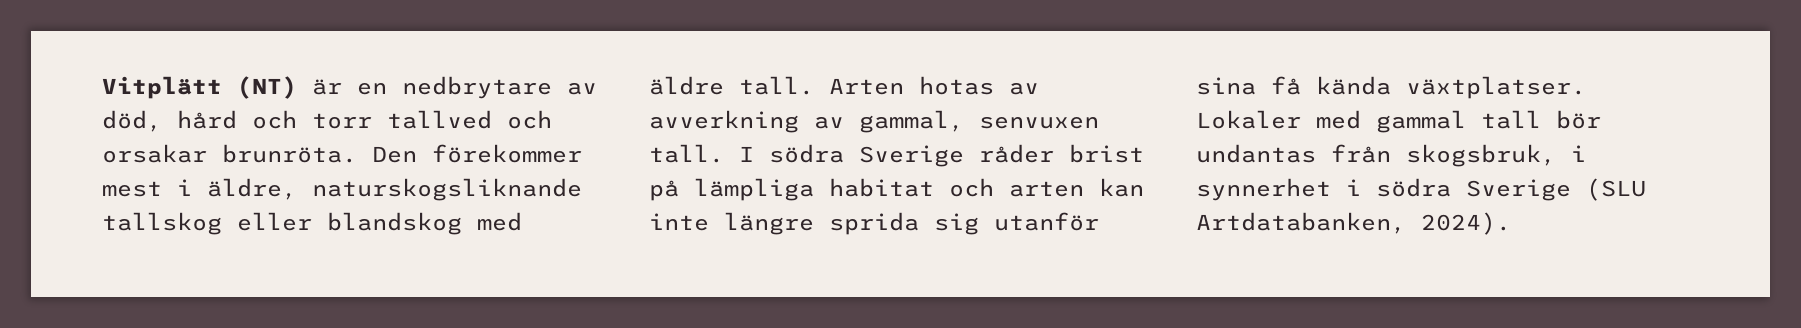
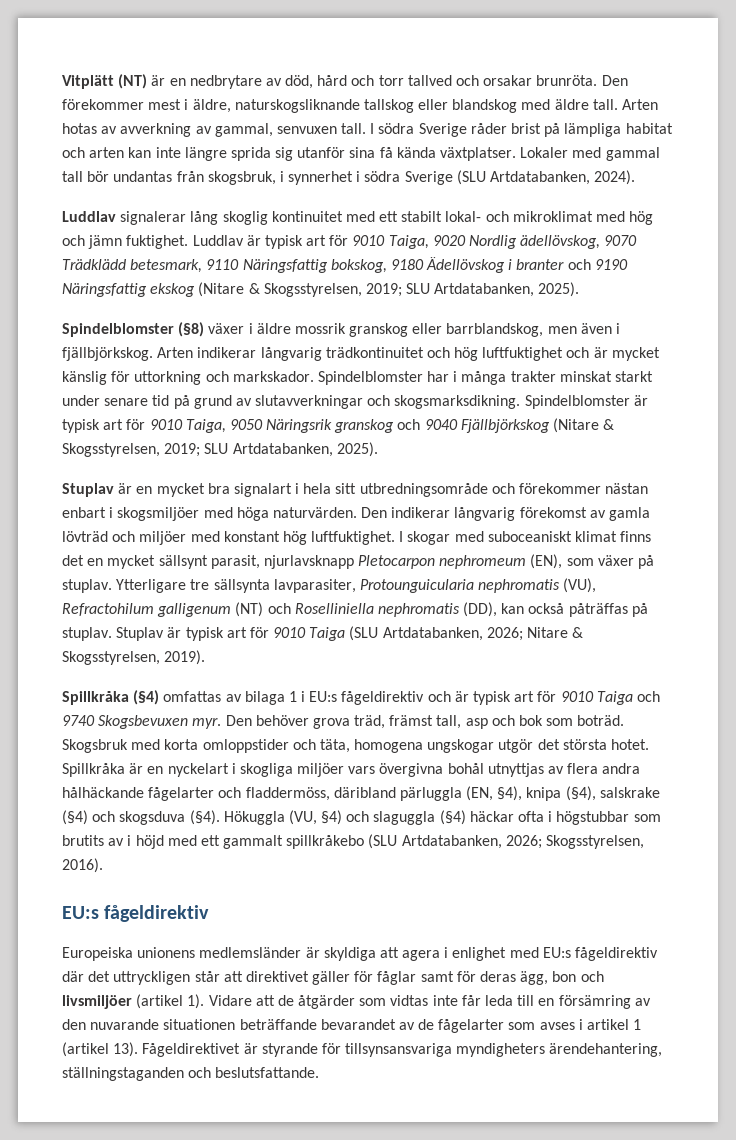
+ Luddlav signalerar lång skoglig kontinuitet med ett stabilt lokal- och mikroklimat med hög och jämn fuktighet. Luddlav är typisk art för 9010 Taiga, 9020 Nordlig ädellövskog, 9070 Trädklädd betesmark, 9110 Näringsfattig bokskog, 9180 Ädellövskog i branter och 9190 Näringsfattig ekskog (Nitare & Skogsstyrelsen, 2019; SLU Artdatabanken, 2025).
+ Spindelblomster (§8) växer i äldre mossrik granskog eller barrblandskog, men även i fjällbjörkskog. Arten indikerar långvarig trädkontinuitet och hög luftfuktighet och är mycket känslig för uttorkning och markskador. Spindelblomster har i många trakter minskat starkt under senare tid på grund av slutavverkningar och skogsmarksdikning. Spindelblomster är typisk art för 9010 Taiga, 9050 Näringsrik granskog och 9040 Fjällbjörkskog (Nitare & Skogsstyrelsen, 2019; SLU Artdatabanken, 2025).
+ Stuplav är en mycket bra signalart i hela sitt utbredningsområde och förekommer nästan enbart i skogsmiljöer med höga naturvärden. Den indikerar långvarig förekomst av gamla lövträd och miljöer med konstant hög luftfuktighet. I skogar med suboceaniskt klimat finns det en mycket sällsynt parasit, njurlavsknapp Pletocarpon nephromeum (EN), som växer på stuplav. Ytterligare tre sällsynta lavparasiter, Protounguicularia nephromatis (VU), Refractohilum galligenum (NT) och Roselliniella nephromatis (DD), kan också påträffas på stuplav. Stuplav är typisk art för 9010 Taiga (SLU Artdatabanken, 2026; Nitare & Skogsstyrelsen, 2019).
+ Spillkråka (§4) omfattas av bilaga 1 i EU:s fågeldirektiv och är typisk art för 9010 Taiga och 9740 Skogsbevuxen myr. Den behöver grova träd, främst tall, asp och bok som boträd. Skogsbruk med korta omloppstider och täta, homogena ungskogar utgör det största hotet. Spillkråka är en nyckelart i skogliga miljöer vars övergivna bohål utnyttjas av flera andra hålhäckande fågelarter och fladdermöss, däribland pärluggla (EN, §4), knipa (§4), salskrake (§4) och skogsduva (§4). Hökuggla (VU, §4) och slaguggla (§4) häckar ofta i högstubbar som brutits av i höjd med ett gammalt spillkråkebo (SLU Artdatabanken, 2026; Skogsstyrelsen, 2016).
+ EU:s fågeldirektiv
+ Europeiska unionens medlemsländer är skyldiga att agera i enlighet med EU:s fågeldirektiv där det uttryckligen står att direktivet gäller för fåglar samt för deras ägg, bon och livsmiljöer (artikel 1). Vidare att de åtgärder som vidtas inte får leda till en försämring av den nuvarande situationen beträffande bevarandet av de fågelarter som avses i artikel 1 (artikel 13). Fågeldirektivet är styrande för tillsynsansvariga myndigheters ärendehantering, ställningstaganden och beslutsfattande.

